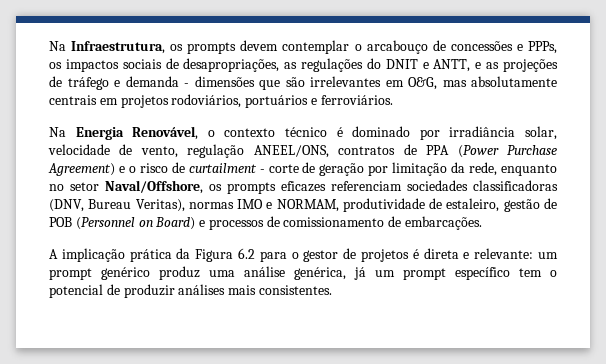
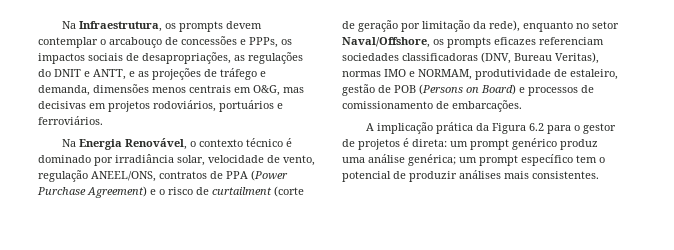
- Na Infraestrutura, os prompts devem contemplar o arcabouço de concessões e PPPs, os impactos sociais de desapropriações, as regulações do DNIT e ANTT, e as projeções de tráfego e demanda - dimensões que são irrelevantes em O&G, mas absolutamente centrais em projetos rodoviários, portuários e ferroviários.
+ Na Infraestrutura, os prompts devem contemplar o arcabouço de concessões e PPPs, os impactos sociais de desapropriações, as regulações do DNIT e ANTT, e as projeções de tráfego e demanda, dimensões menos centrais em O&G, mas decisivas em projetos rodoviários, portuários e ferroviários.
- Na Energia Renovável, o contexto técnico é dominado por irradiância solar, velocidade de vento, regulação ANEEL/ONS, contratos de PPA (Power Purchase Agreement) e o risco de curtailment - corte de geração por limitação da rede, enquanto no setor Naval/Offshore, os prompts eficazes referenciam sociedades classificadoras (DNV, Bureau Veritas), normas IMO e NORMAM, produtividade de estaleiro, gestão de POB (Personnel on Board) e processos de comissionamento de embarcações.
+ Na Energia Renovável, o contexto técnico é dominado por irradiância solar, velocidade de vento, regulação ANEEL/ONS, contratos de PPA (Power Purchase Agreement) e o risco de curtailment (corte de geração por limitação da rede), enquanto no setor Naval/Offshore, os prompts eficazes referenciam sociedades classificadoras (DNV, Bureau Veritas), normas IMO e NORMAM, produtividade de estaleiro, gestão de POB (Persons on Board) e processos de comissionamento de embarcações.
- A implicação prática da Figura 6.2 para o gestor de projetos é direta e relevante: um prompt genérico produz uma análise genérica, já um prompt específico tem o potencial de produzir análises mais consistentes.
+ A implicação prática da Figura 6.2 para o gestor de projetos é direta: um prompt genérico produz uma análise genérica; um prompt específico tem o potencial de produzir análises mais consistentes.

